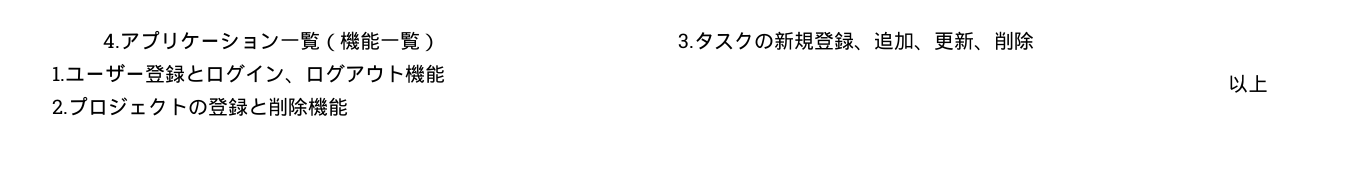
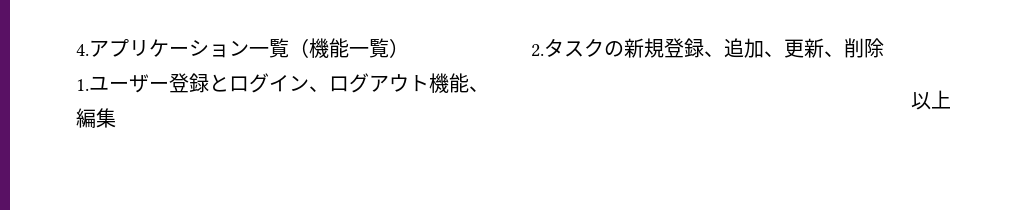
- 1.ユーザー登録とログイン、ログアウト機能
+ 1.ユーザー登録とログイン、ログアウト機能、編集
- 2.プロジェクトの登録と削除機能
- 3.タスクの新規登録、追加、更新、削除
+ 2.タスクの新規登録、追加、更新、削除

